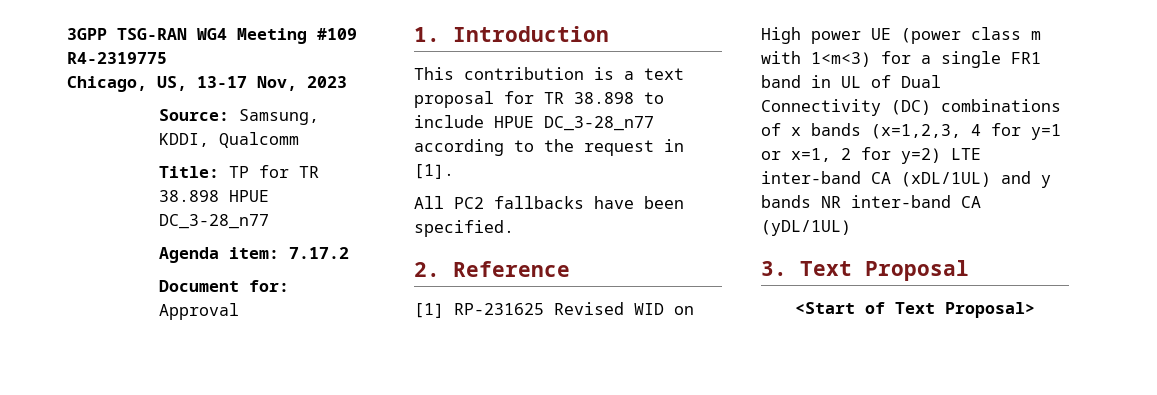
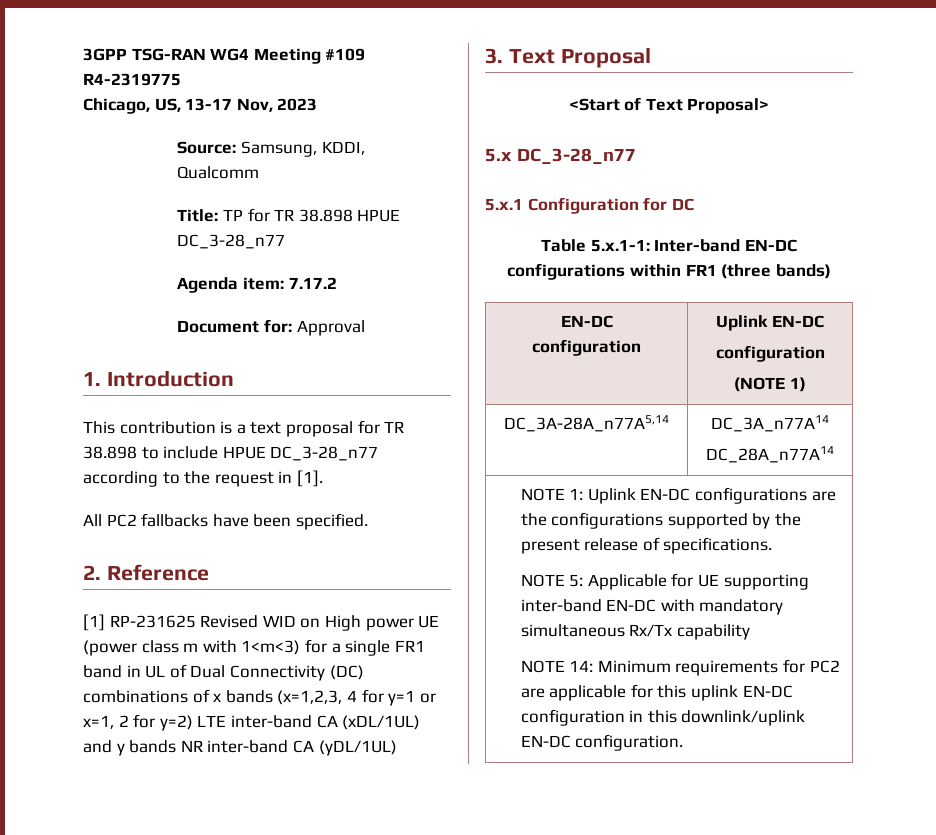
+ 5.x DC_3-28_n77
+ 5.x.1 Configuration for DC
+ Table 5.x.1-1: Inter-band EN-DC configurations within FR1 (three bands)
+ EN-DC
+ configuration | Uplink EN-DC
+ configuration
+ (NOTE 1)
+ DC_3A-28A_n77A5,14 | DC_3A_n77A14
+ DC_28A_n77A14
+ NOTE 1: Uplink EN-DC configurations are the configurations supported by the present release of specifications.
+ NOTE 5: Applicable for UE supporting inter-band EN-DC with mandatory simultaneous Rx/Tx capability
+ NOTE 14: Minimum requirements for PC2 are applicable for this uplink EN-DC configuration in this downlink/uplink EN-DC configuration.

